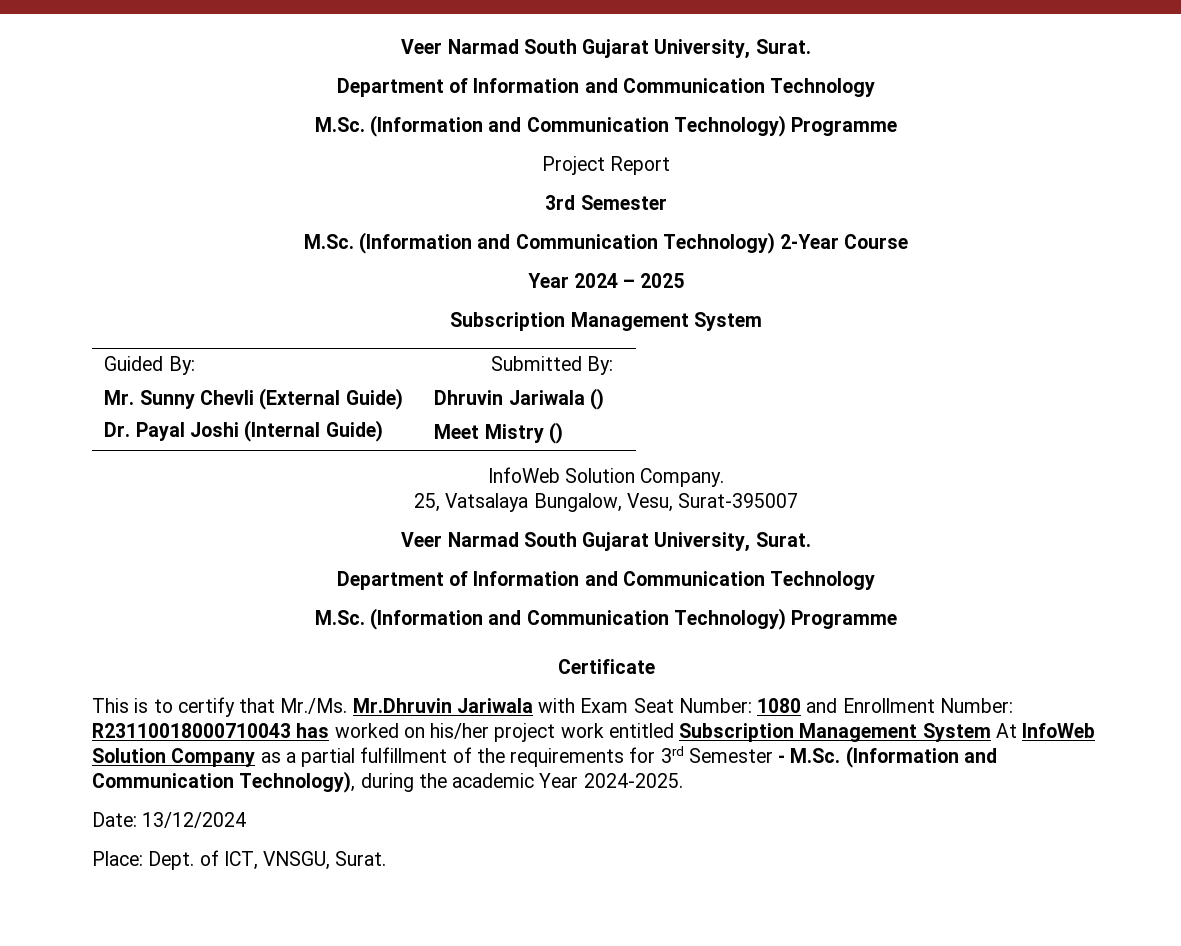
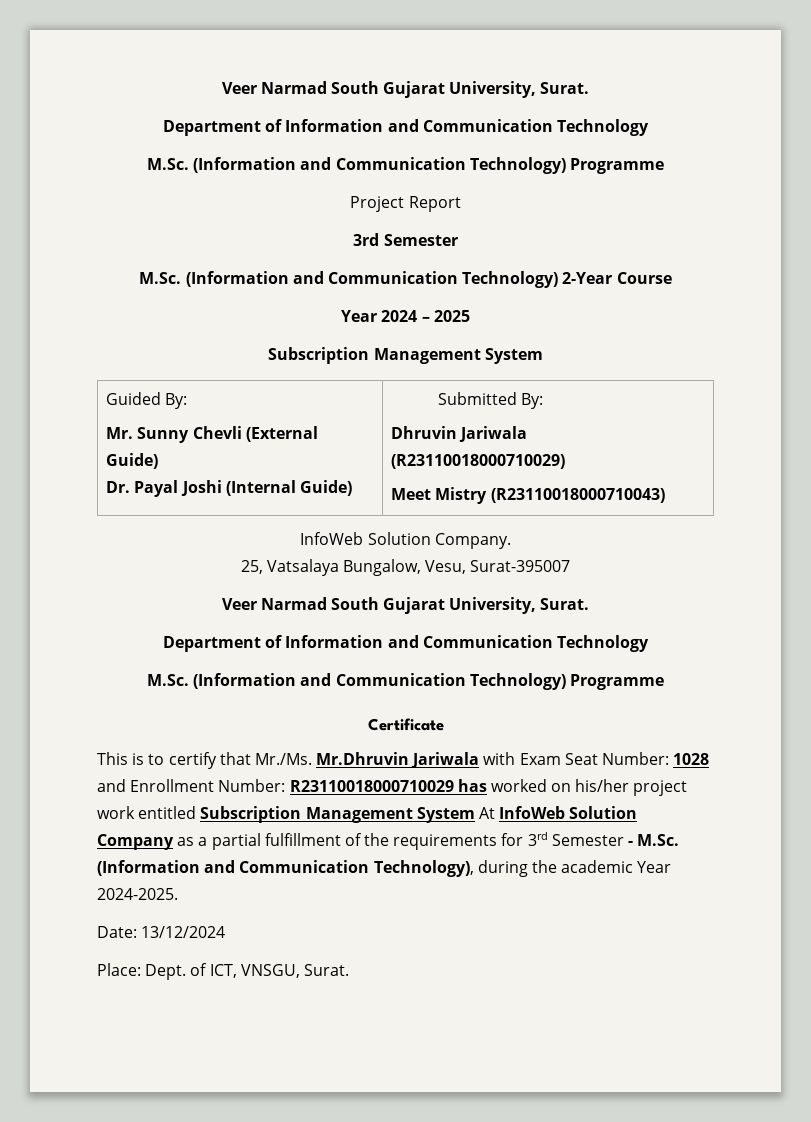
  Guided By:
  Mr. Sunny Chevli (External Guide)
  Dr. Payal Joshi (Internal Guide) | Submitted By:
- Dhruvin Jariwala ()
- Meet Mistry ()
+ Dhruvin Jariwala (R23110018000710029)
+ Meet Mistry (R23110018000710043)
- This is to certify that Mr./Ms. Mr.Dhruvin Jariwala with Exam Seat Number: 1080 and Enrollment Number: R23110018000710043 has worked on his/her project work entitled Subscription Management System At InfoWeb Solution Company as a partial fulfillment of the requirements for 3rd Semester - M.Sc. (Information and Communication Technology), during the academic Year 2024-2025.
+ This is to certify that Mr./Ms. Mr.Dhruvin Jariwala with Exam Seat Number: 1028 and Enrollment Number: R23110018000710029 has worked on his/her project work entitled Subscription Management System At InfoWeb Solution Company as a partial fulfillment of the requirements for 3rd Semester - M.Sc. (Information and Communication Technology), during the academic Year 2024-2025.

